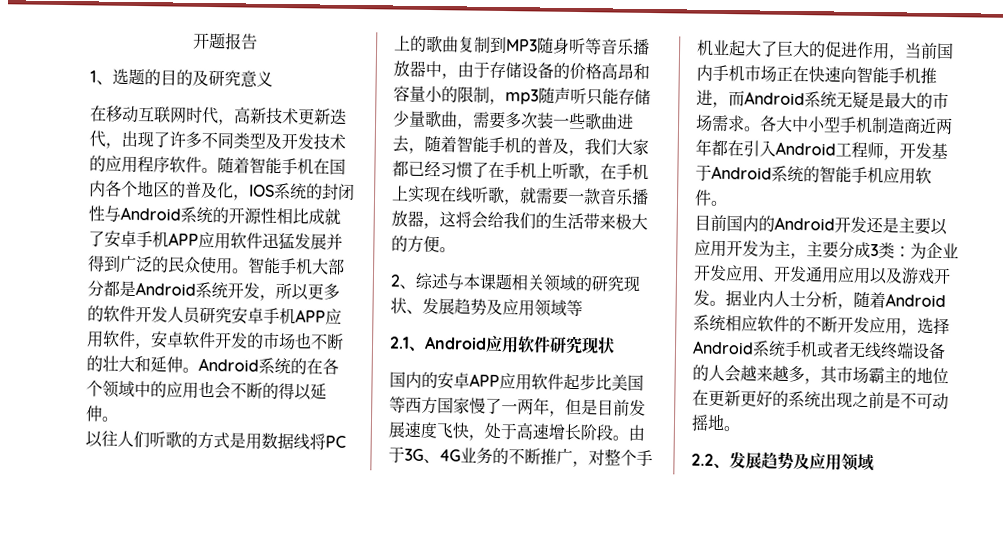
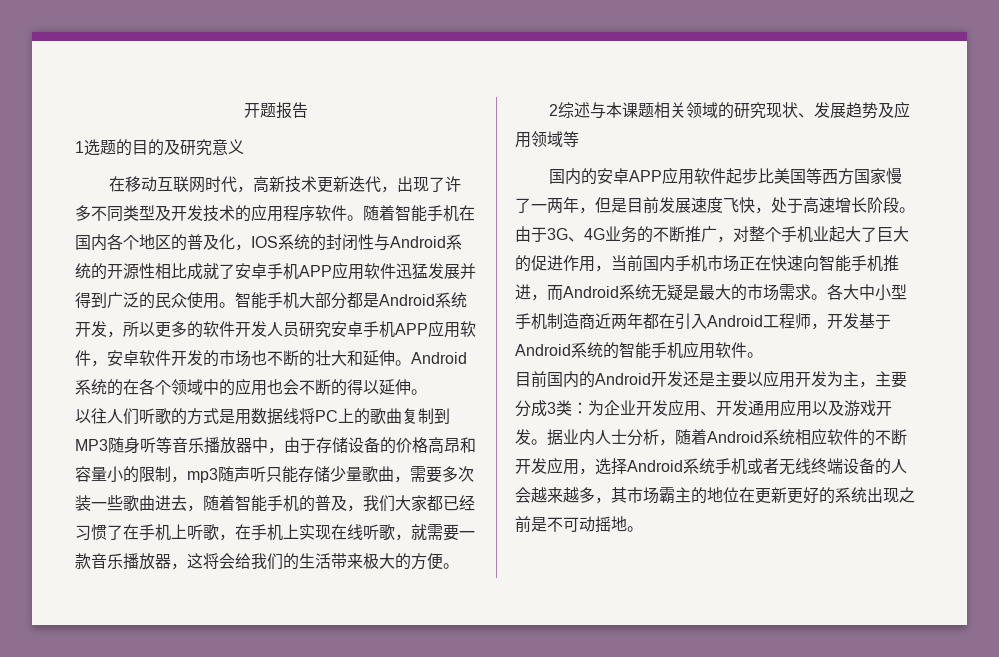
- 1、选题的目的及研究意义
+ 1选题的目的及研究意义
- 2、综述与本课题相关领域的研究现状、发展趋势及应用领域等
+ 2综述与本课题相关领域的研究现状、发展趋势及应用领域等
- 2.1、Android应用软件研究现状
- 2.2、发展趋势及应用领域

